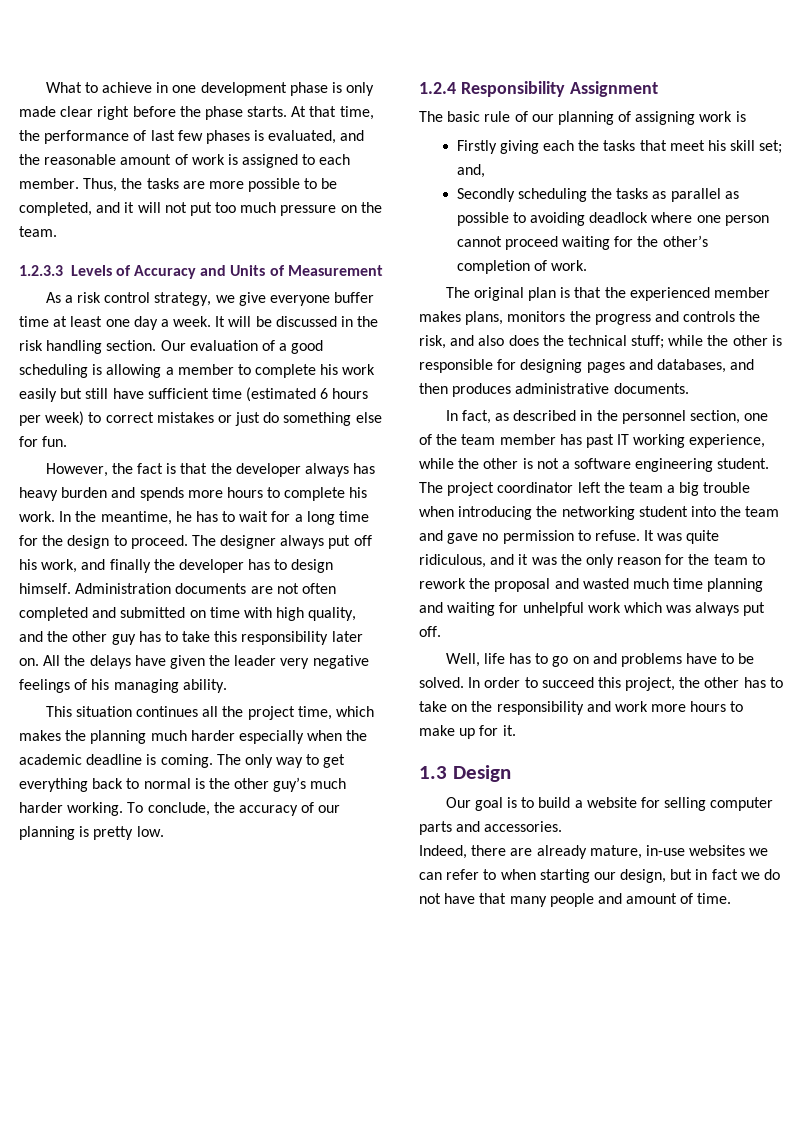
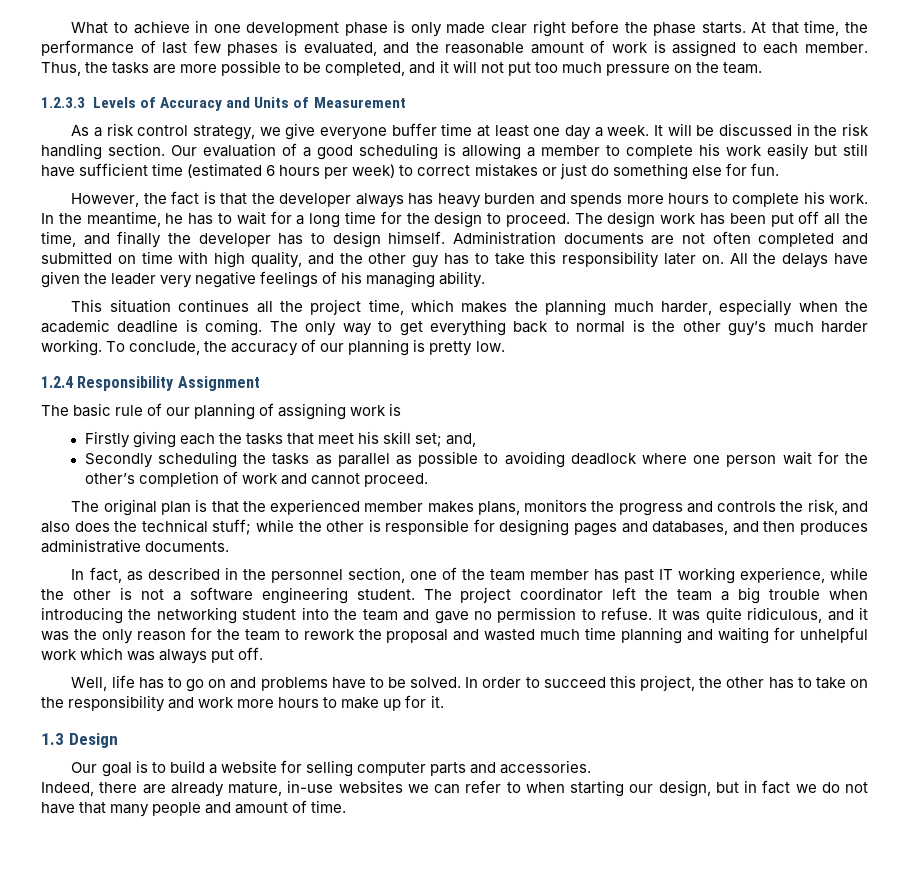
- The designer always put off his work, and finally the developer has to design himself.
+ The design work has been put off all the time, and finally the developer has to design himself.
- This situation continues all the project time, which makes the planning much harder especially when the academic deadline is coming.
+ This situation continues all the project time, which makes the planning much harder, especially when the academic deadline is coming.
- Secondly scheduling the tasks as parallel as possible to avoiding deadlock where one person cannot proceed waiting for the other’s completion of work.
+ Secondly scheduling the tasks as parallel as possible to avoiding deadlock where one person wait for the other’s completion of work and cannot proceed.

